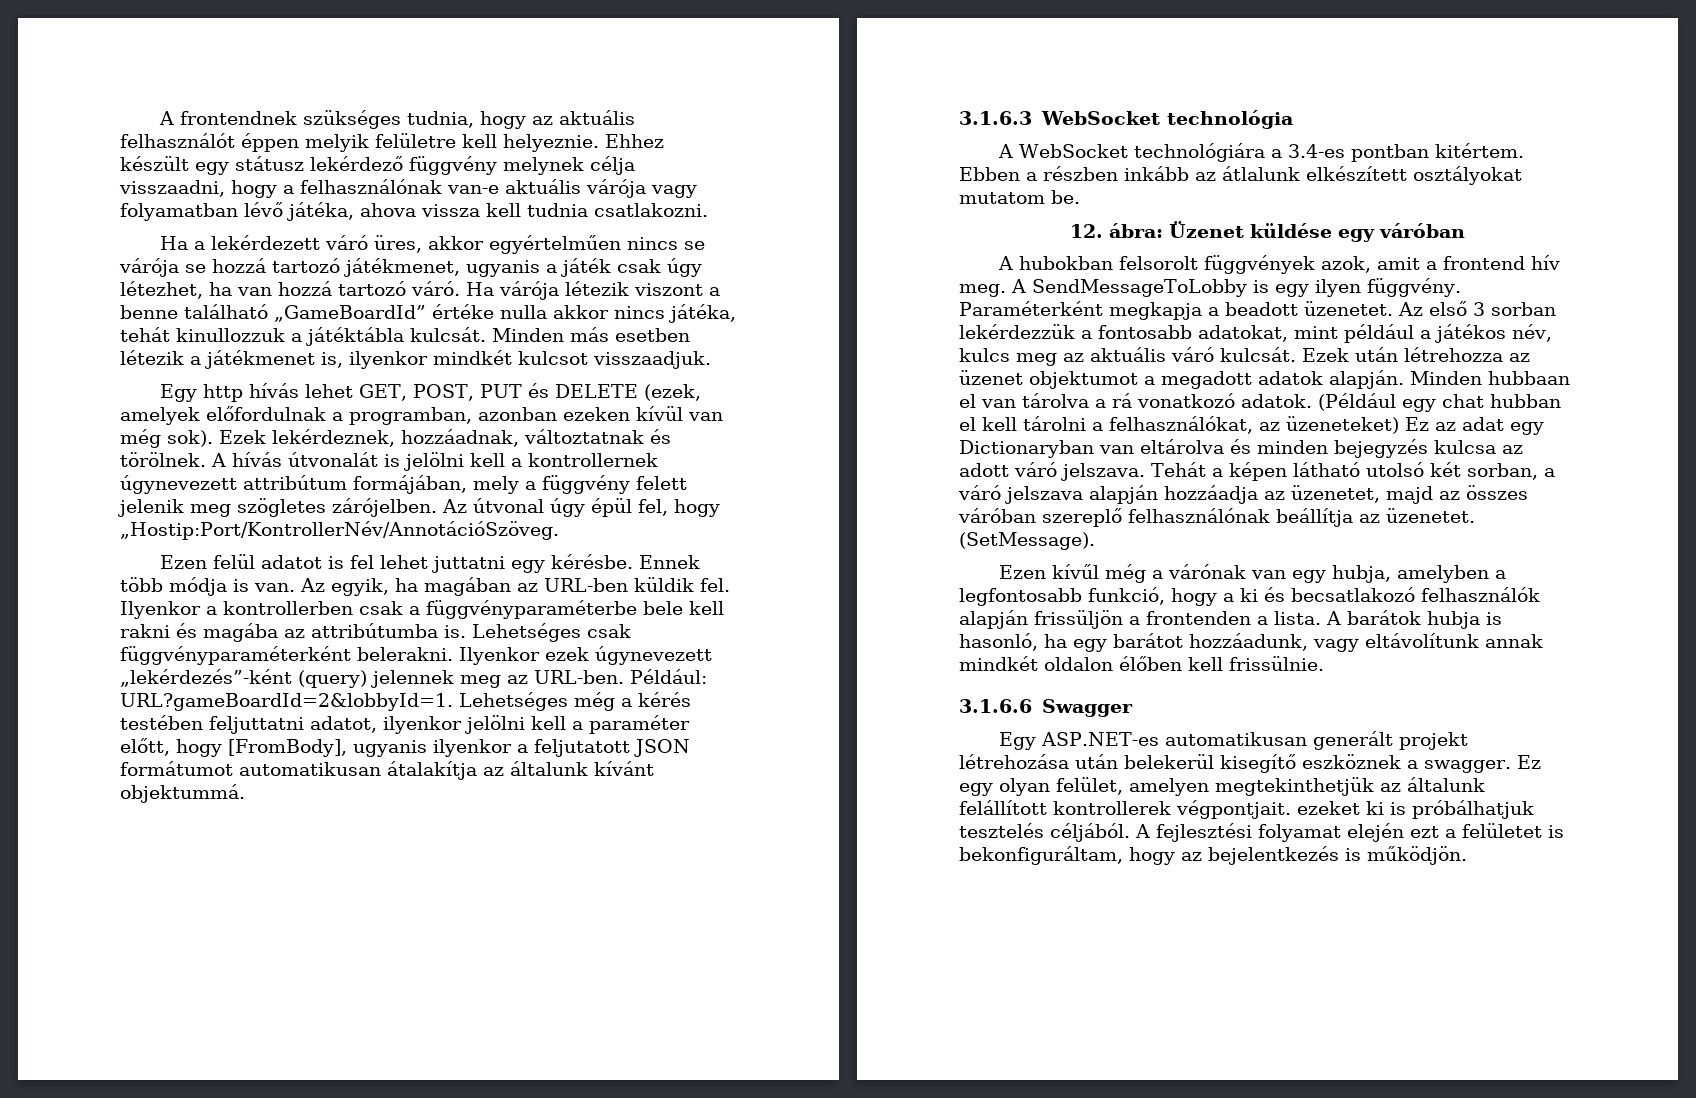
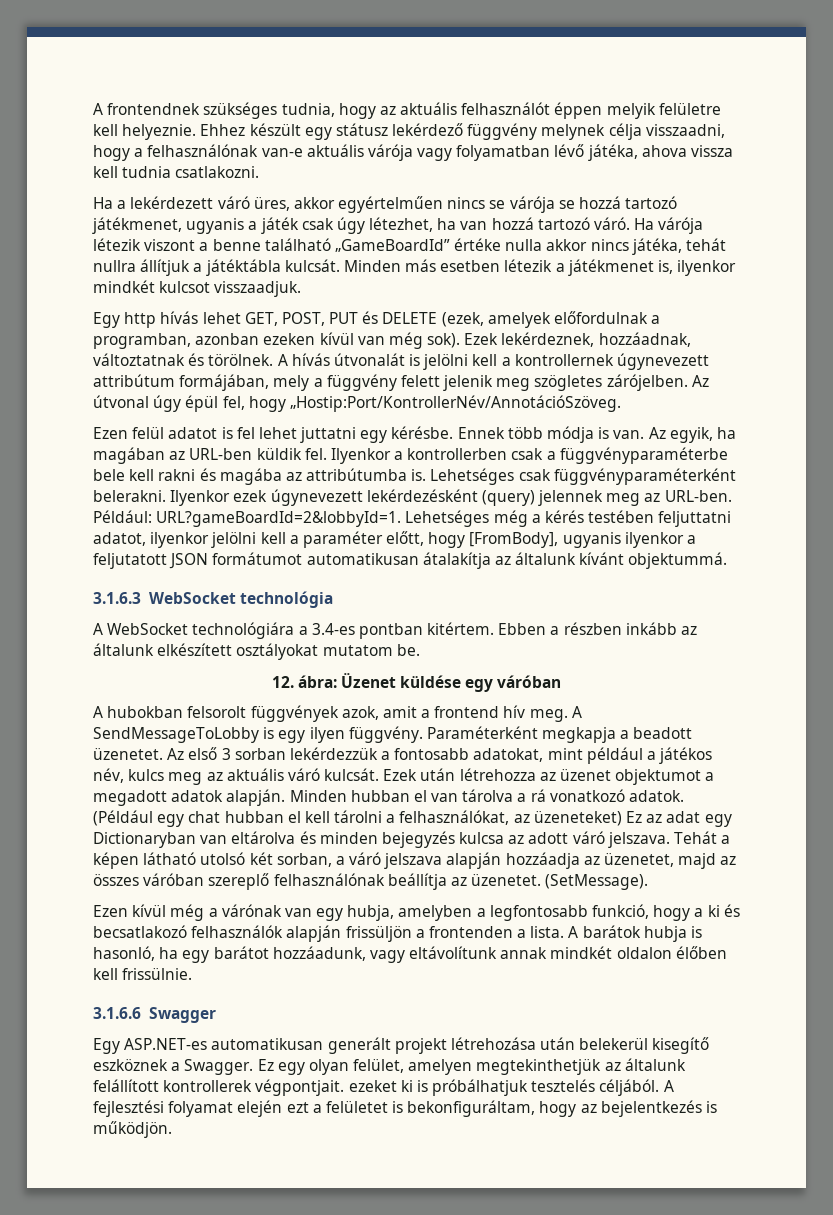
- Ha várója létezik viszont a benne található „GameBoardId” értéke nulla akkor nincs játéka, tehát kinullozzuk a játéktábla kulcsát.
+ Ha várója létezik viszont a benne található „GameBoardId” értéke nulla akkor nincs játéka, tehát nullra állítjuk a játéktábla kulcsát.
- Ilyenkor ezek úgynevezett „lekérdezés”-ként (query) jelennek meg az URL-ben.
+ Ilyenkor ezek úgynevezett lekérdezésként (query) jelennek meg az URL-ben.
- Ebben a részben inkább az átlalunk elkészített osztályokat mutatom be.
+ Ebben a részben inkább az általunk elkészített osztályokat mutatom be.
- Minden hubbaan el van tárolva a rá vonatkozó adatok.
+ Minden hubban el van tárolva a rá vonatkozó adatok.
- Ezen kívűl még a várónak van egy hubja, amelyben a legfontosabb funkció, hogy a ki és becsatlakozó felhasználók alapján frissüljön a frontenden a lista.
+ Ezen kívül még a várónak van egy hubja, amelyben a legfontosabb funkció, hogy a ki és becsatlakozó felhasználók alapján frissüljön a frontenden a lista.
- Egy ASP.NET-es automatikusan generált projekt létrehozása után belekerül kisegítő eszköznek a swagger.
+ Egy ASP.NET-es automatikusan generált projekt létrehozása után belekerül kisegítő eszköznek a Swagger.

